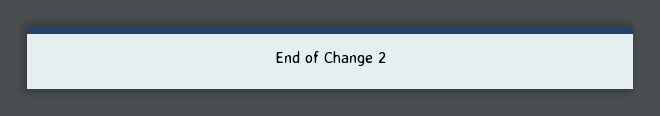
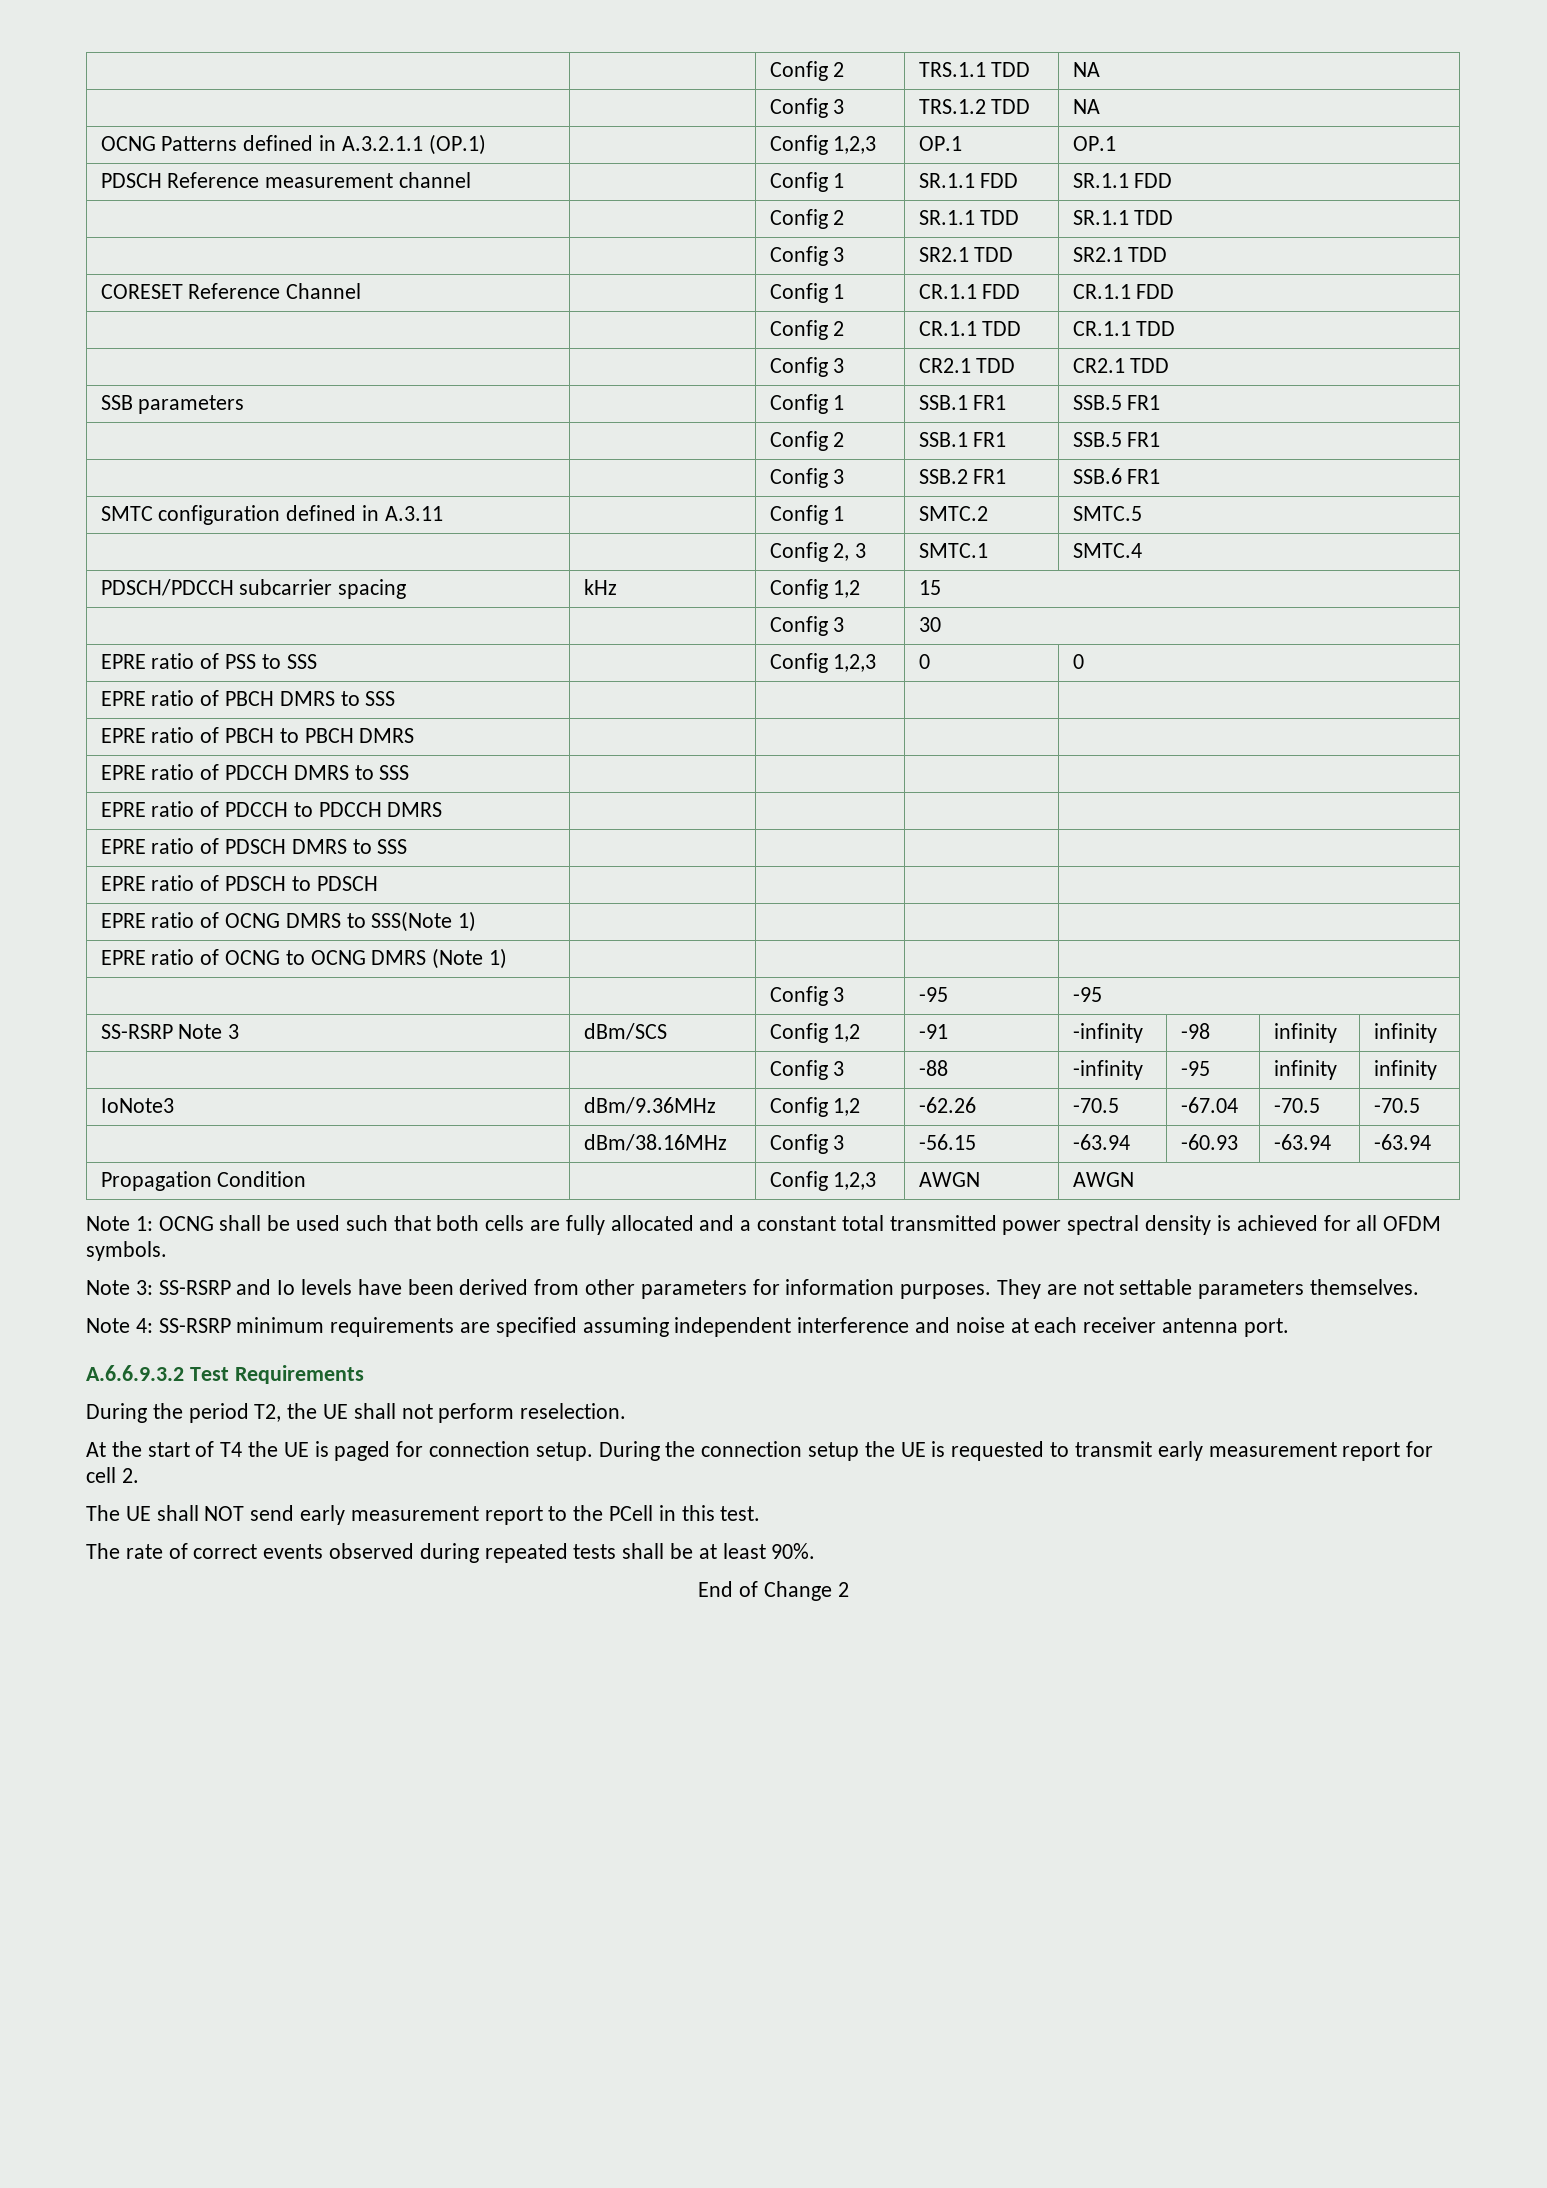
+ | | Config 2 | TRS.1.1 TDD | NA
+ | | Config 3 | TRS.1.2 TDD | NA
+ OCNG Patterns defined in A.3.2.1.1 (OP.1) | | Config 1,2,3 | OP.1 | OP.1
+ PDSCH Reference measurement channel | | Config 1 | SR.1.1 FDD | SR.1.1 FDD
+ | | Config 2 | SR.1.1 TDD | SR.1.1 TDD
+ | | Config 3 | SR2.1 TDD | SR2.1 TDD
+ CORESET Reference Channel | | Config 1 | CR.1.1 FDD | CR.1.1 FDD
+ | | Config 2 | CR.1.1 TDD | CR.1.1 TDD
+ | | Config 3 | CR2.1 TDD | CR2.1 TDD
+ SSB parameters | | Config 1 | SSB.1 FR1 | SSB.5 FR1
+ | | Config 2 | SSB.1 FR1 | SSB.5 FR1
+ | | Config 3 | SSB.2 FR1 | SSB.6 FR1
+ SMTC configuration defined in A.3.11 | | Config 1 | SMTC.2 | SMTC.5
+ | | Config 2, 3 | SMTC.1 | SMTC.4
+ PDSCH/PDCCH subcarrier spacing | kHz | Config 1,2 | 15
+ | | Config 3 | 30
+ EPRE ratio of PSS to SSS | | Config 1,2,3 | 0 | 0
+ EPRE ratio of PBCH DMRS to SSS | | | |
+ EPRE ratio of PBCH to PBCH DMRS | | | |
+ EPRE ratio of PDCCH DMRS to SSS | | | |
+ EPRE ratio of PDCCH to PDCCH DMRS | | | |
+ EPRE ratio of PDSCH DMRS to SSS | | | |
+ EPRE ratio of PDSCH to PDSCH | | | |
+ EPRE ratio of OCNG DMRS to SSS(Note 1) | | | |
+ EPRE ratio of OCNG to OCNG DMRS (Note 1) | | | |
+ | | Config 3 | -95 | -95
+ SS-RSRP Note 3 | dBm/SCS | Config 1,2 | -91 | -infinity | -98 | infinity | infinity
+ | | Config 3 | -88 | -infinity | -95 | infinity | infinity
+ IoNote3 | dBm/9.36MHz | Config 1,2 | -62.26 | -70.5 | -67.04 | -70.5 | -70.5
+ | dBm/38.16MHz | Config 3 | -56.15 | -63.94 | -60.93 | -63.94 | -63.94
+ Propagation Condition | | Config 1,2,3 | AWGN | AWGN
+ Note 1: OCNG shall be used such that both cells are fully allocated and a constant total transmitted power spectral density is achieved for all OFDM symbols.
+ Note 3: SS-RSRP and Io levels have been derived from other parameters for information purposes. They are not settable parameters themselves.
+ Note 4: SS-RSRP minimum requirements are specified assuming independent interference and noise at each receiver antenna port.
+ A.6.6.9.3.2 Test Requirements
+ During the period T2, the UE shall not perform reselection.
+ At the start of T4 the UE is paged for connection setup. During the connection setup the UE is requested to transmit early measurement report for cell 2.
+ The UE shall NOT send early measurement report to the PCell in this test.
+ The rate of correct events observed during repeated tests shall be at least 90%.

